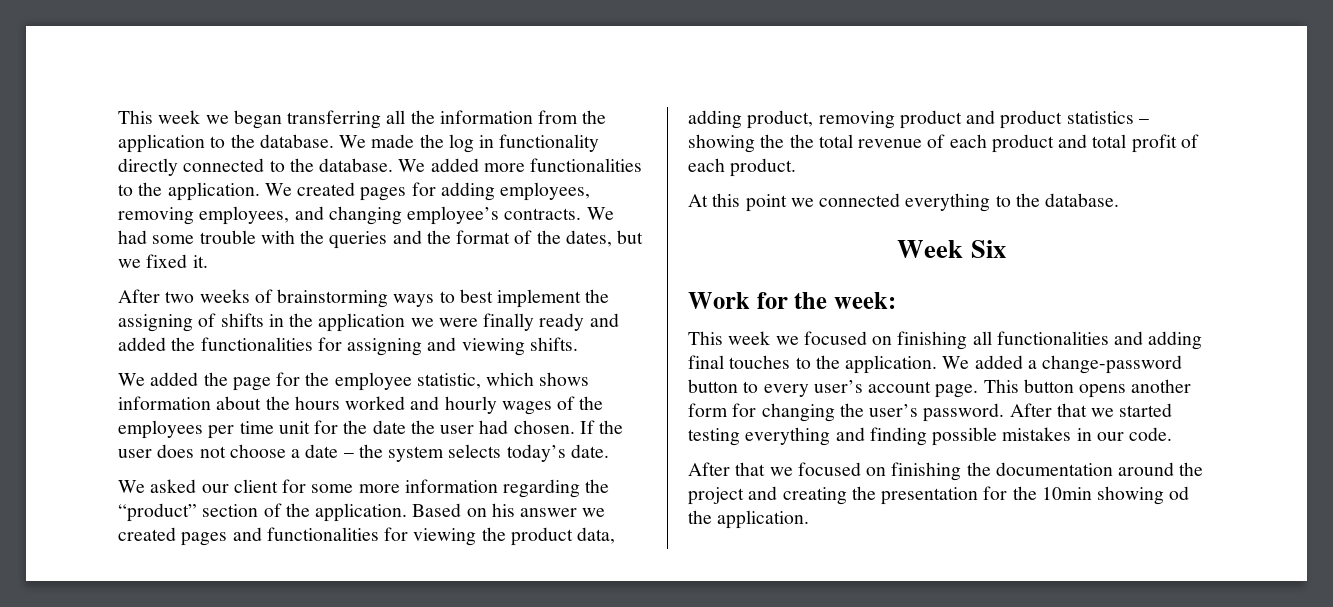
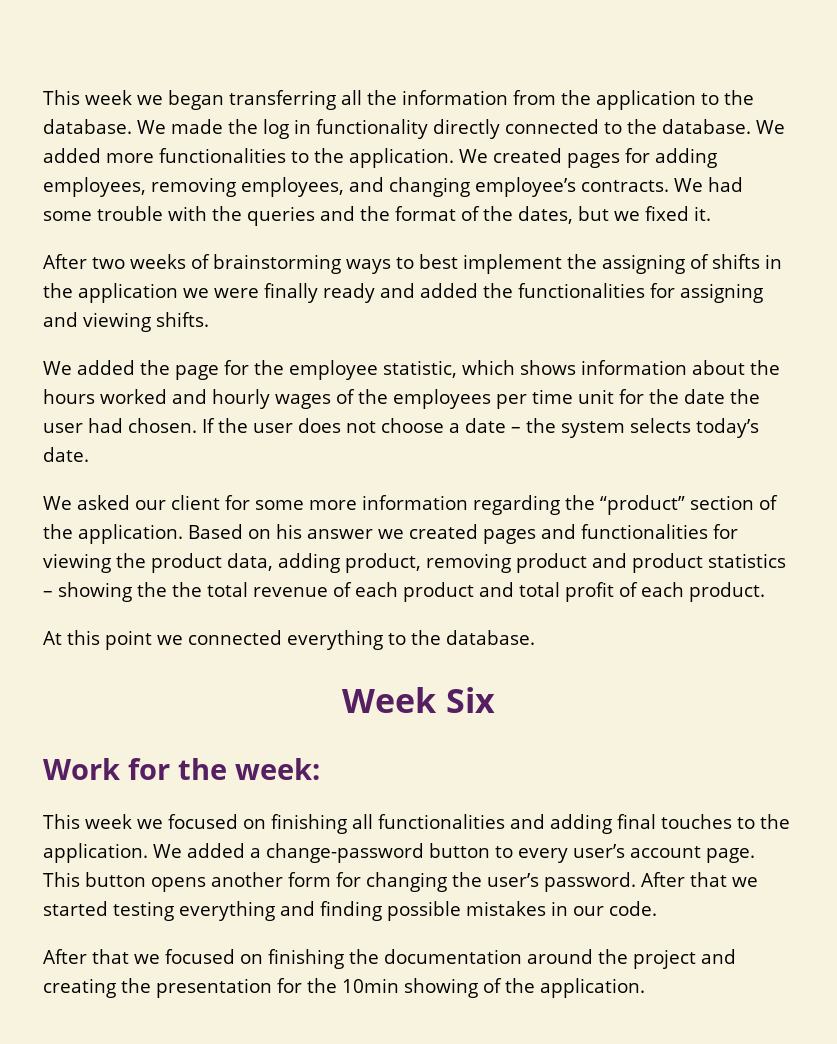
- After that we focused on finishing the documentation around the project and creating the presentation for the 10min showing od the application.
+ After that we focused on finishing the documentation around the project and creating the presentation for the 10min showing of the application.

